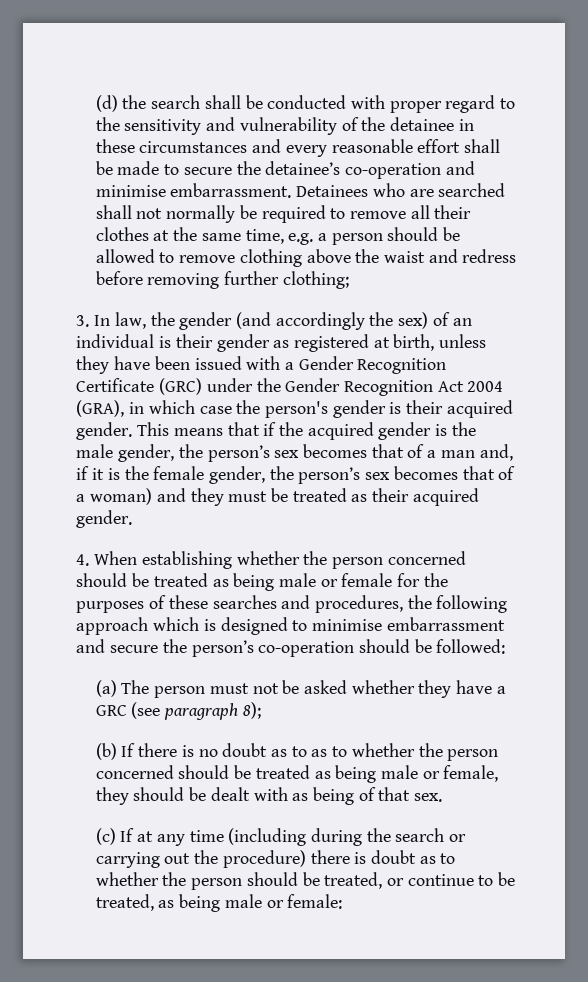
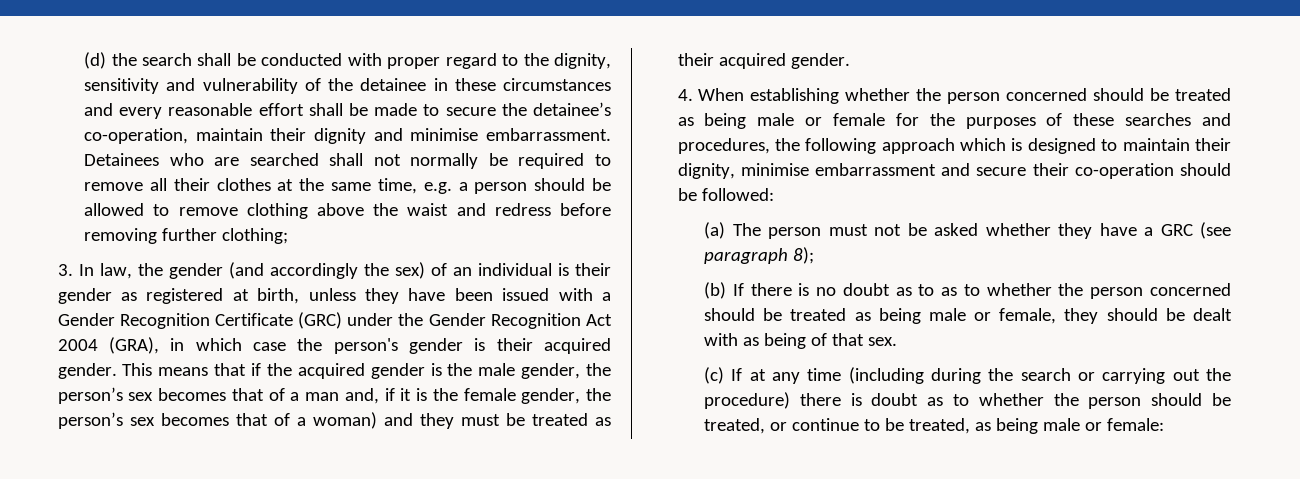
- (d) the search shall be conducted with proper regard to the sensitivity and vulnerability of the detainee in these circumstances and every reasonable effort shall be made to secure the detainee’s co-operation and minimise embarrassment.
+ (d) the search shall be conducted with proper regard to the dignity, sensitivity and vulnerability of the detainee in these circumstances and every reasonable effort shall be made to secure the detainee’s co-operation, maintain their dignity and minimise embarrassment.
- 4. When establishing whether the person concerned should be treated as being male or female for the purposes of these searches and procedures, the following approach which is designed to minimise embarrassment and secure the person’s co-operation should be followed:
+ 4. When establishing whether the person concerned should be treated as being male or female for the purposes of these searches and procedures, the following approach which is designed to maintain their dignity, minimise embarrassment and secure their co-operation should be followed:

